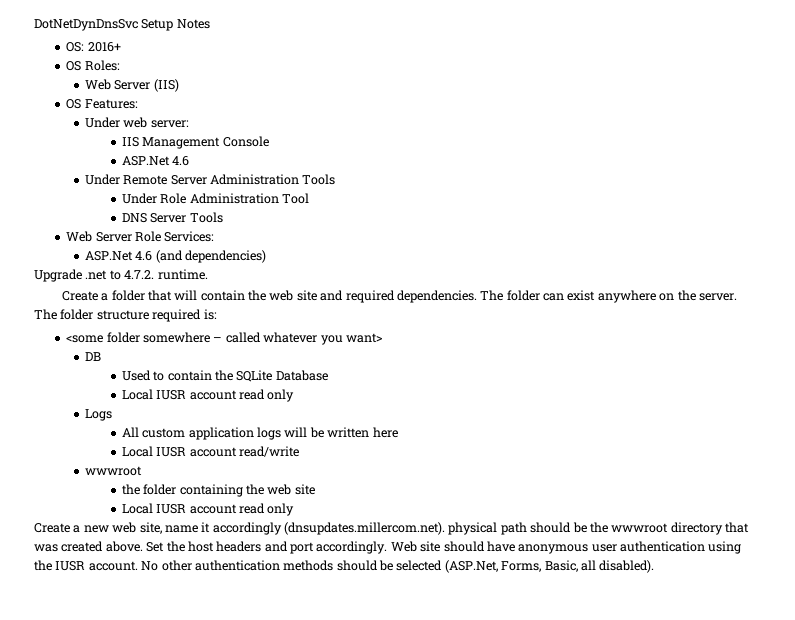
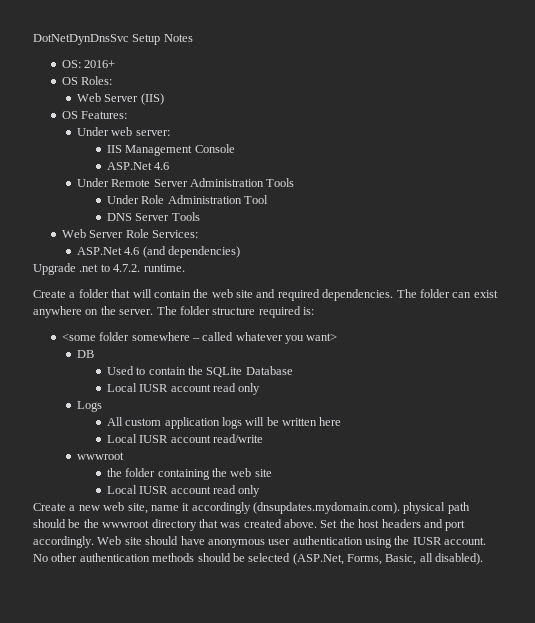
- Create a new web site, name it accordingly (dnsupdates.millercom.net). physical path should be the wwwroot directory that was created above.
+ Create a new web site, name it accordingly (dnsupdates.mydomain.com). physical path should be the wwwroot directory that was created above.

